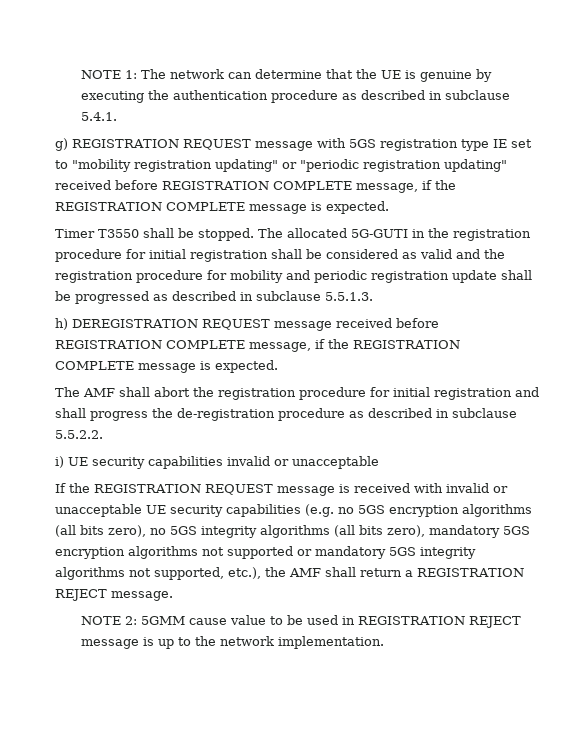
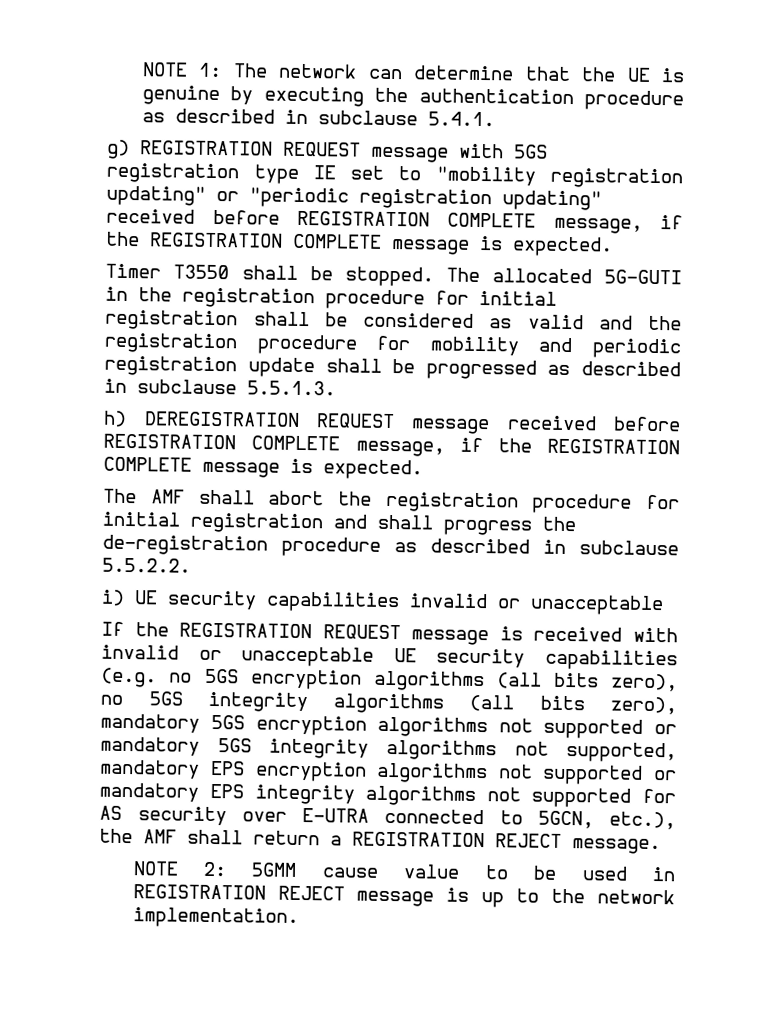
- If the REGISTRATION REQUEST message is received with invalid or unacceptable UE security capabilities (e.g. no 5GS encryption algorithms (all bits zero), no 5GS integrity algorithms (all bits zero), mandatory 5GS encryption algorithms not supported or mandatory 5GS integrity algorithms not supported, etc.), the AMF shall return a REGISTRATION REJECT message.
+ If the REGISTRATION REQUEST message is received with invalid or unacceptable UE security capabilities (e.g. no 5GS encryption algorithms (all bits zero), no 5GS integrity algorithms (all bits zero), mandatory 5GS encryption algorithms not supported or mandatory 5GS integrity algorithms not supported, mandatory EPS encryption algorithms not supported or mandatory EPS integrity algorithms not supported for AS security over E-UTRA connected to 5GCN, etc.), the AMF shall return a REGISTRATION REJECT message.

